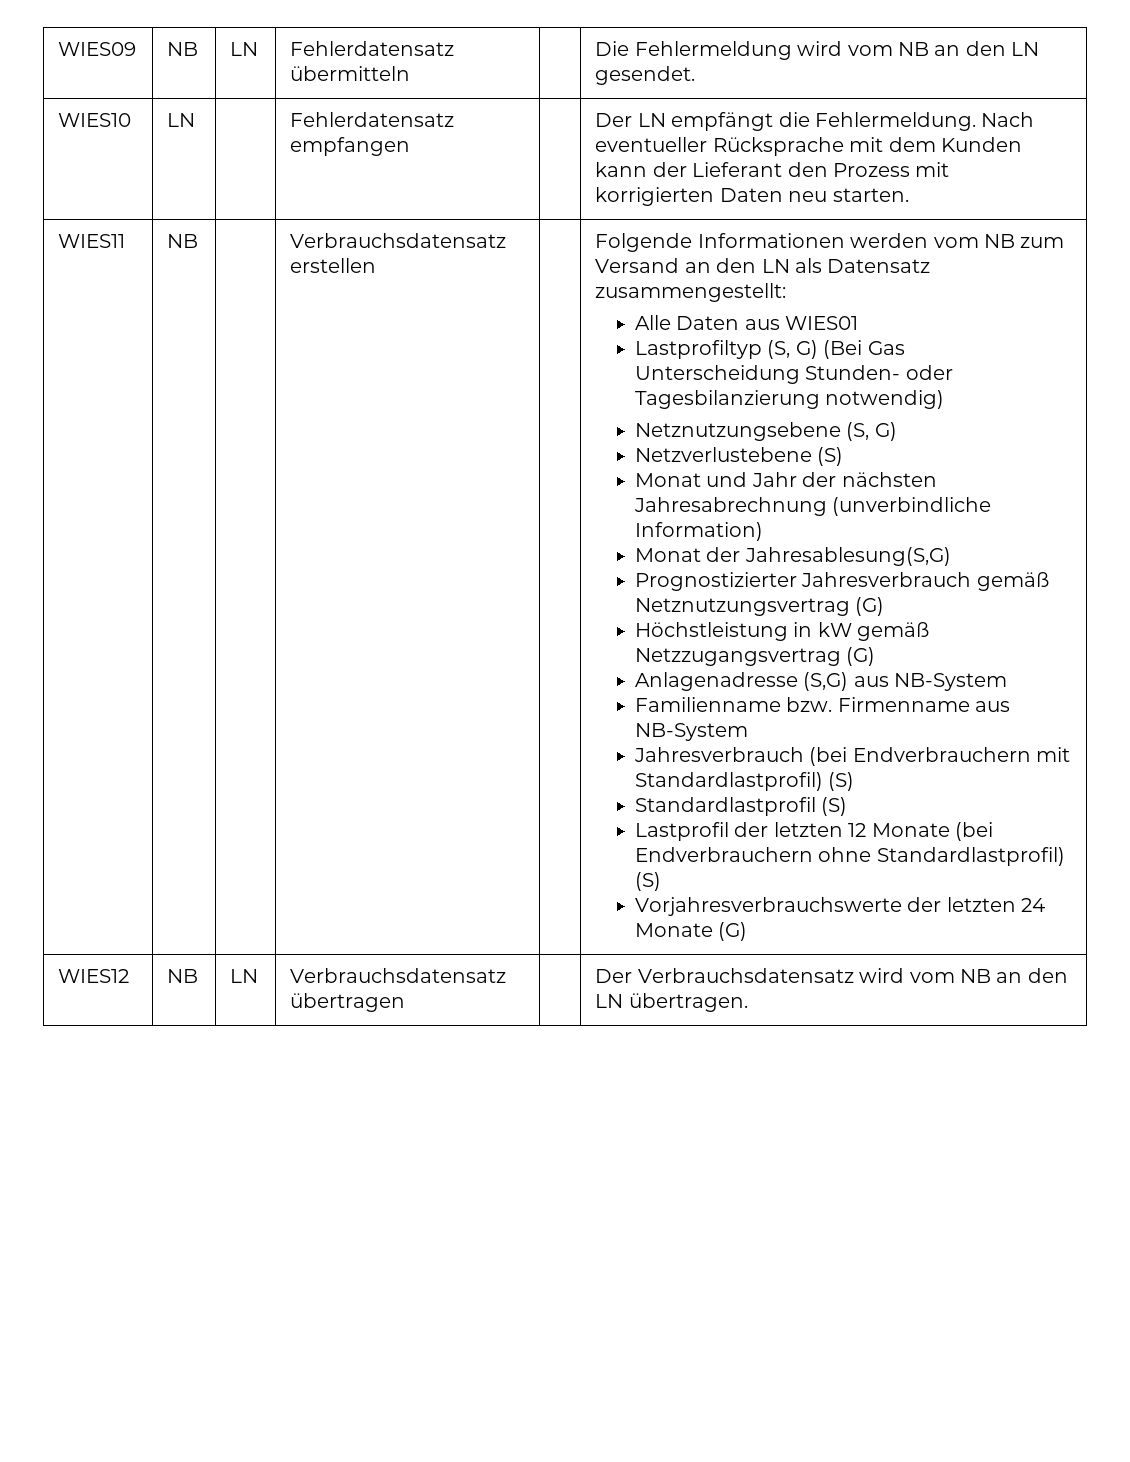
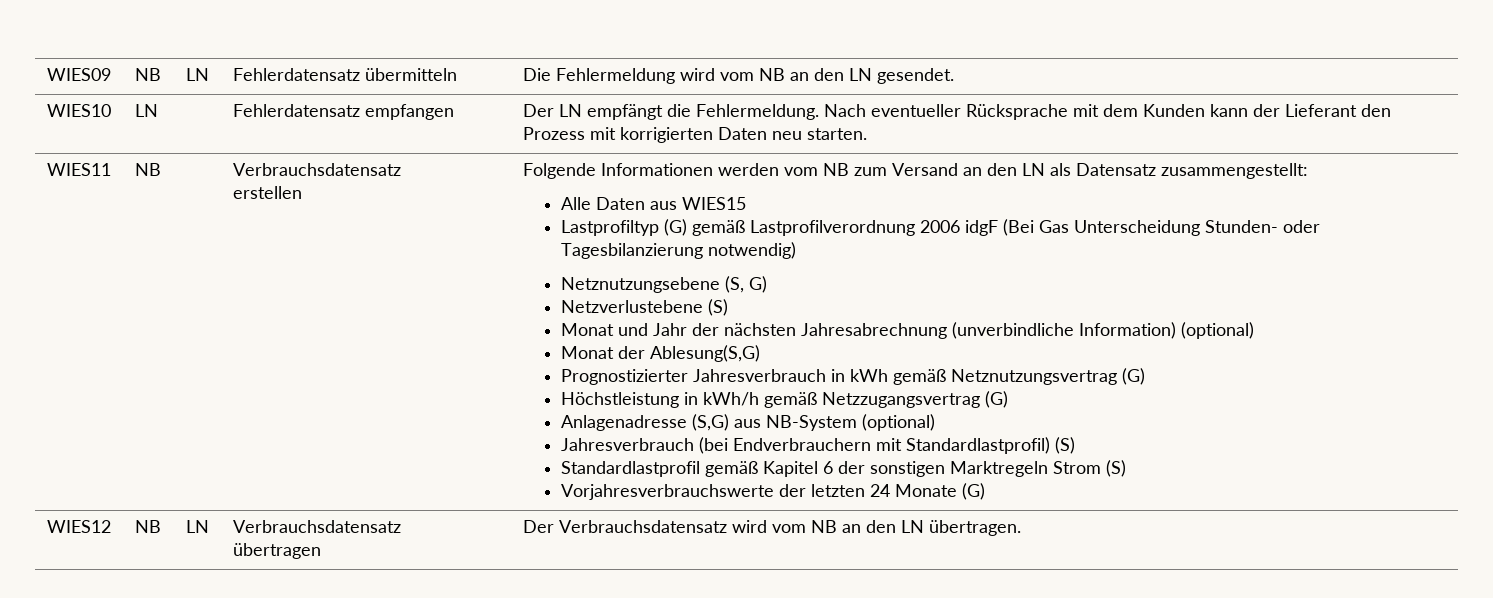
- Alle Daten aus WIES01
+ Alle Daten aus WIES15
- Lastprofiltyp (S, G) (Bei Gas Unterscheidung Stunden- oder Tagesbilanzierung notwendig)
+ Lastprofiltyp (G) gemäß Lastprofilverordnung 2006 idgF (Bei Gas Unterscheidung Stunden- oder Tagesbilanzierung notwendig)
- Monat und Jahr der nächsten Jahresabrechnung (unverbindliche Information)
+ Monat und Jahr der nächsten Jahresabrechnung (unverbindliche Information) (optional)
- Monat der Jahresablesung(S,G)
+ Monat der Ablesung(S,G)
- Prognostizierter Jahresverbrauch gemäß Netznutzungsvertrag (G)
+ Prognostizierter Jahresverbrauch in kWh gemäß Netznutzungsvertrag (G)
- Höchstleistung in kW gemäß Netzzugangsvertrag (G)
+ Höchstleistung in kWh/h gemäß Netzzugangsvertrag (G)
- Anlagenadresse (S,G) aus NB-System
- Familienname bzw. Firmenname aus NB-System
+ Anlagenadresse (S,G) aus NB-System (optional)
- Standardlastprofil (S)
- Lastprofil der letzten 12 Monate (bei Endverbrauchern ohne Standardlastprofil) (S)
+ Standardlastprofil gemäß Kapitel 6 der sonstigen Marktregeln Strom (S)

